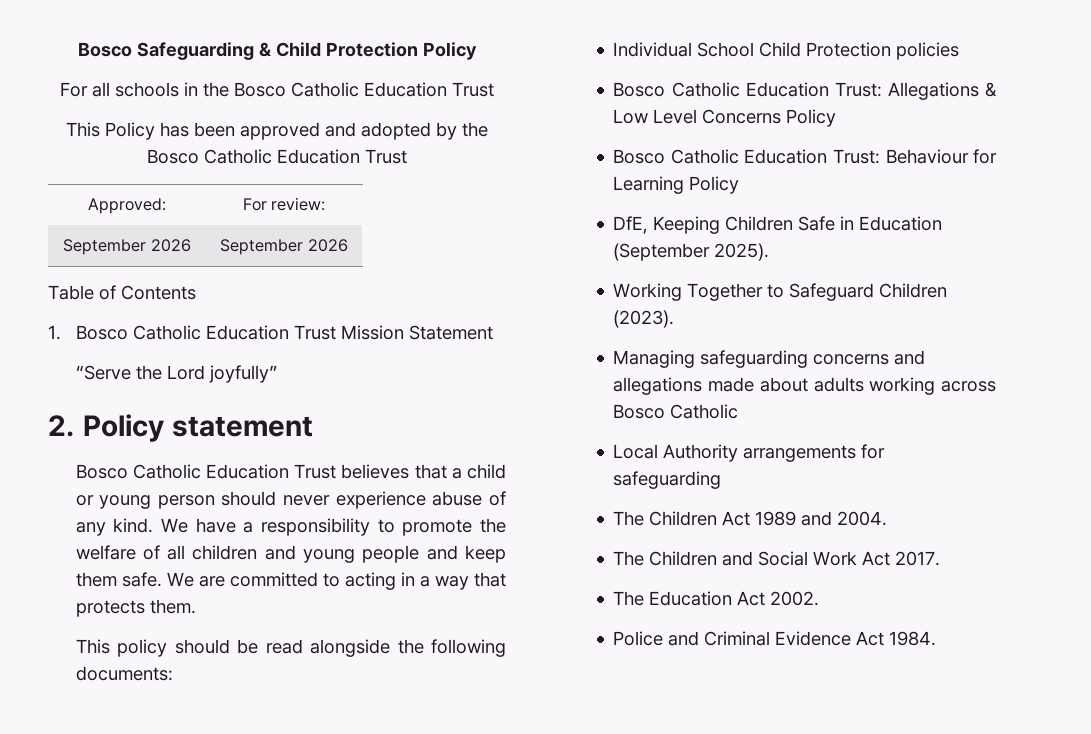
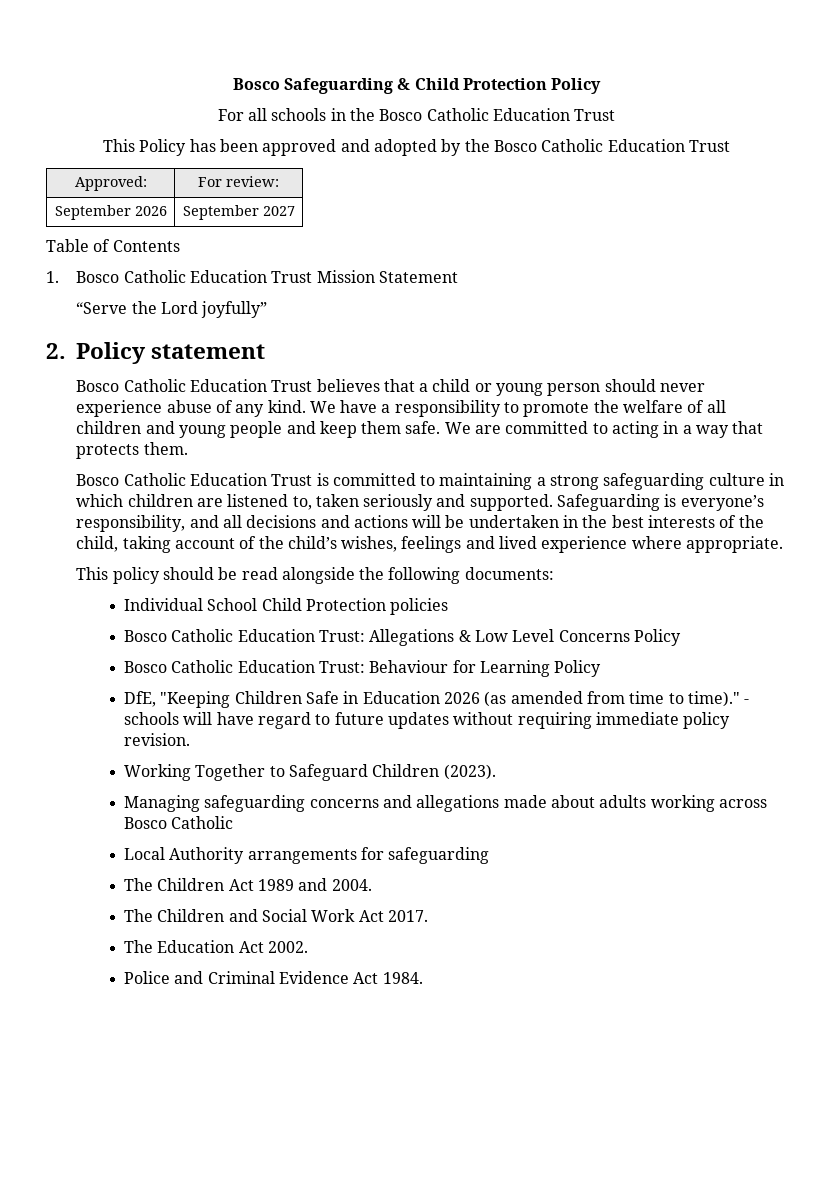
- September 2026 | September 2026
+ September 2026 | September 2027
+ Bosco Catholic Education Trust is committed to maintaining a strong safeguarding culture in which children are listened to, taken seriously and supported. Safeguarding is everyone’s responsibility, and all decisions and actions will be undertaken in the best interests of the child, taking account of the child’s wishes, feelings and lived experience where appropriate.
- DfE, Keeping Children Safe in Education (September 2025).
+ DfE, "Keeping Children Safe in Education 2026 (as amended from time to time)." - schools will have regard to future updates without requiring immediate policy revision.

